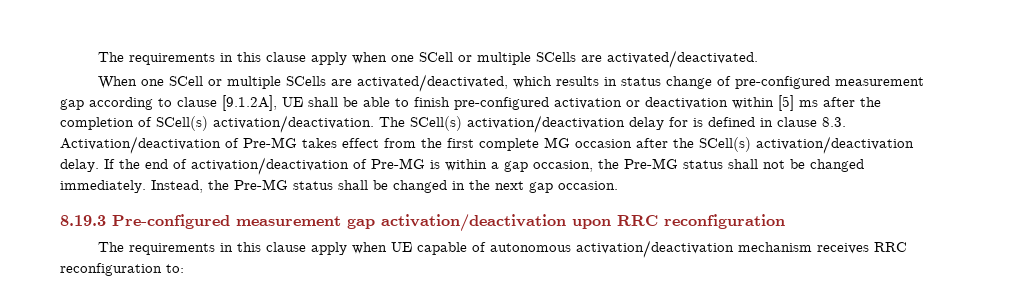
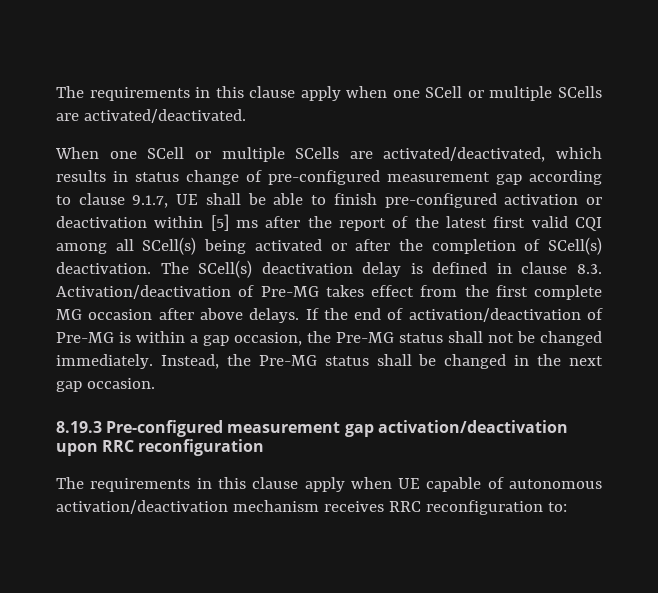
- When one SCell or multiple SCells are activated/deactivated, which results in status change of pre-configured measurement gap according to clause [9.1.2A], UE shall be able to finish pre-configured activation or deactivation within [5] ms after the completion of SCell(s) activation/deactivation.
+ When one SCell or multiple SCells are activated/deactivated, which results in status change of pre-configured measurement gap according to clause 9.1.7, UE shall be able to finish pre-configured activation or deactivation within [5] ms after the report of the latest first valid CQI among all SCell(s) being activated or after the completion of SCell(s) deactivation.
- The SCell(s) activation/deactivation delay for is defined in clause 8.3. Activation/deactivation of Pre-MG takes effect from the first complete MG occasion after the SCell(s) activation/deactivation delay.
+ The SCell(s) deactivation delay is defined in clause 8.3. Activation/deactivation of Pre-MG takes effect from the first complete MG occasion after above delays.

